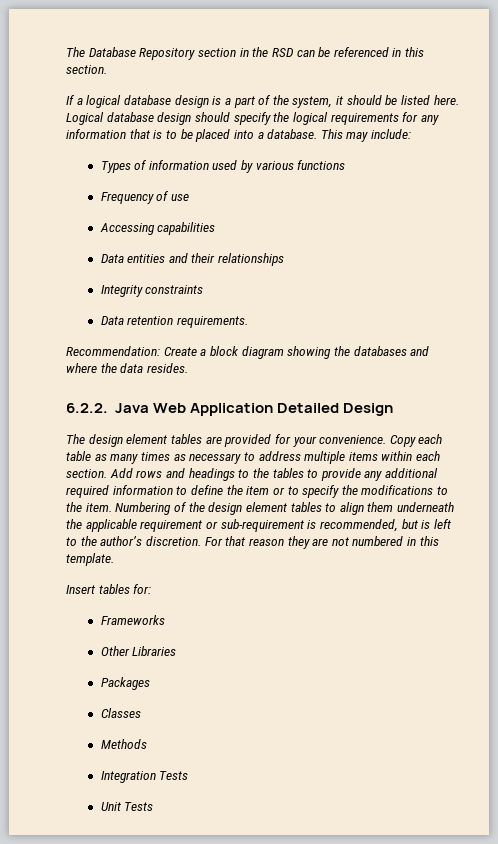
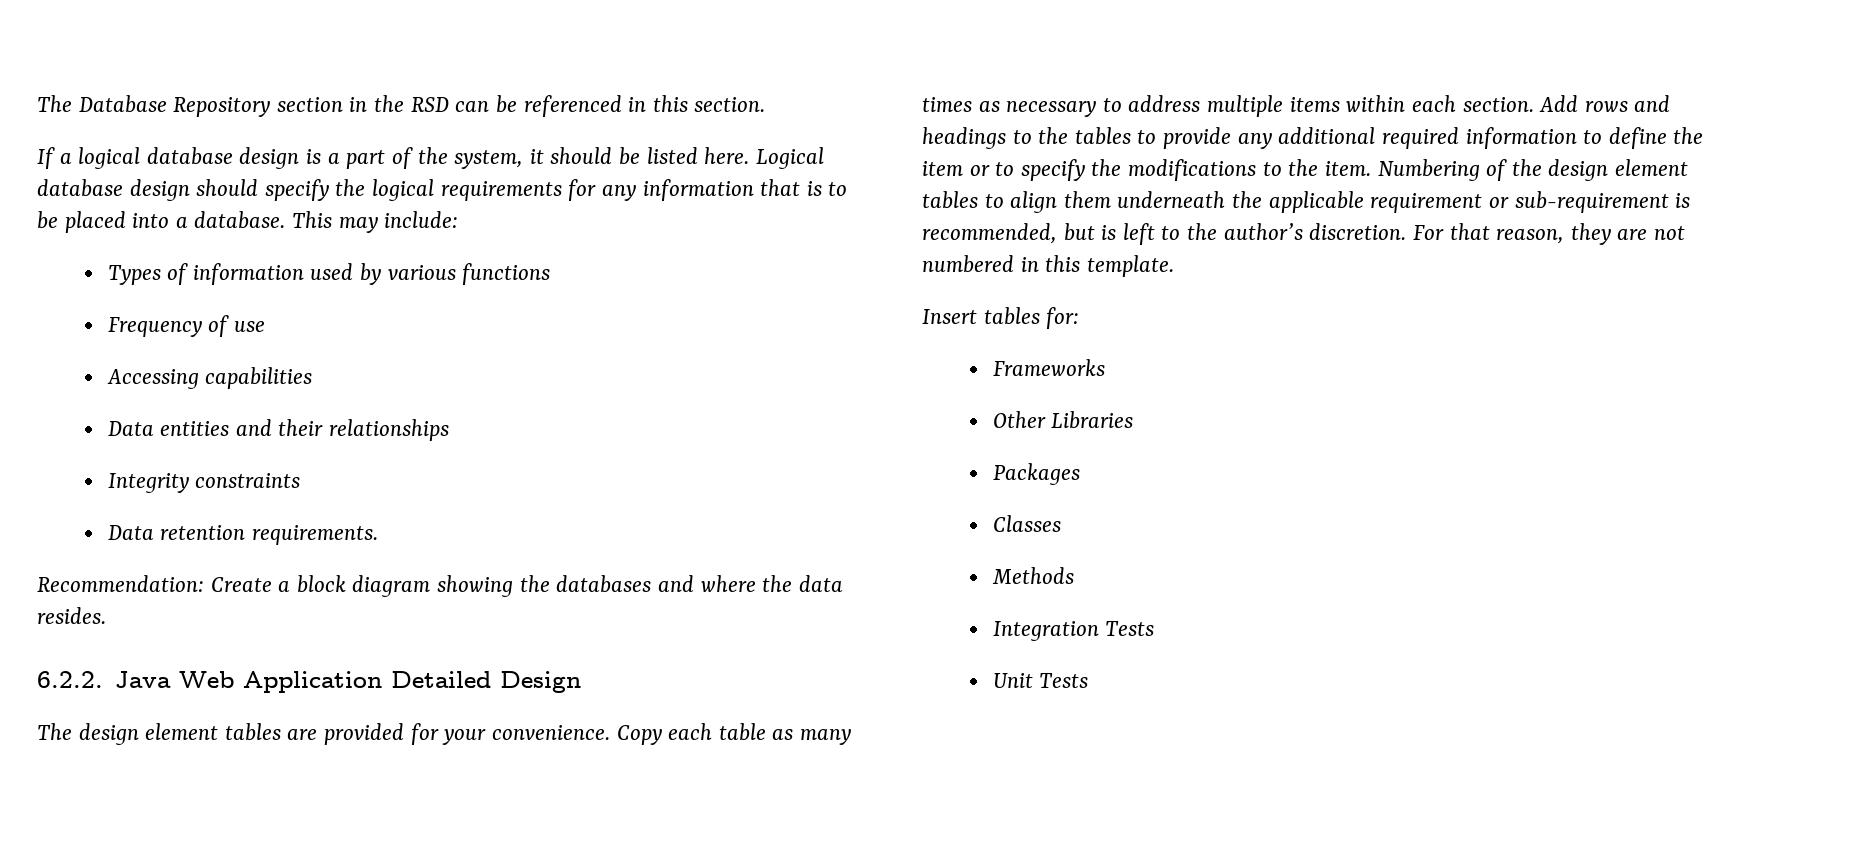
- For that reason they are not numbered in this template.
+ For that reason, they are not numbered in this template.

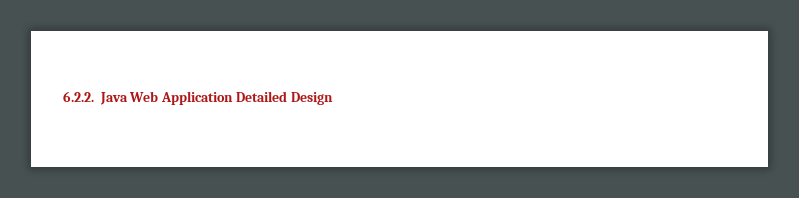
- The Database Repository section in the RSD can be referenced in this section.
- If a logical database design is a part of the system, it should be listed here. Logical database design should specify the logical requirements for any information that is to be placed into a database. This may include:
- Types of information used by various functions
- Frequency of use
- Accessing capabilities
- Data entities and their relationships
- Integrity constraints
- Data retention requirements.
- Recommendation: Create a block diagram showing the databases and where the data resides.
- The design element tables are provided for your convenience. Copy each table as many times as necessary to address multiple items within each section. Add rows and headings to the tables to provide any additional required information to define the item or to specify the modifications to the item. Numbering of the design element tables to align them underneath the applicable requirement or sub-requirement is recommended, but is left to the author’s discretion. For that reason, they are not numbered in this template.
- Insert tables for:
- Frameworks
- Other Libraries
- Packages
- Classes
- Methods
- Integration Tests
- Unit Tests

